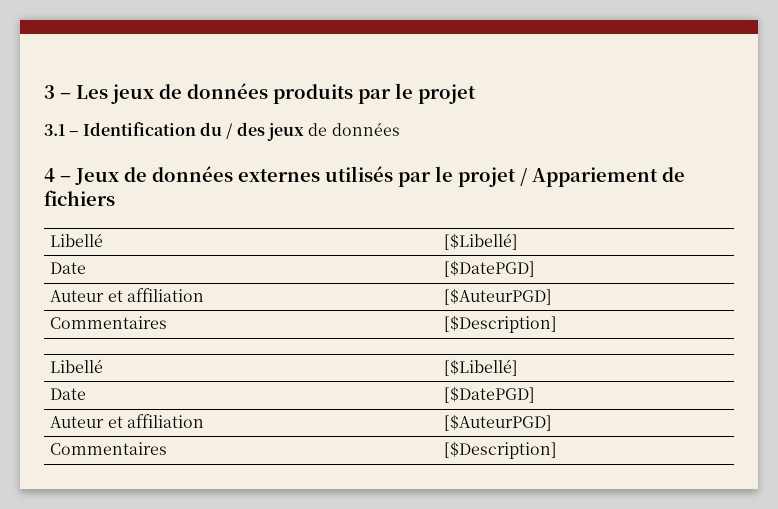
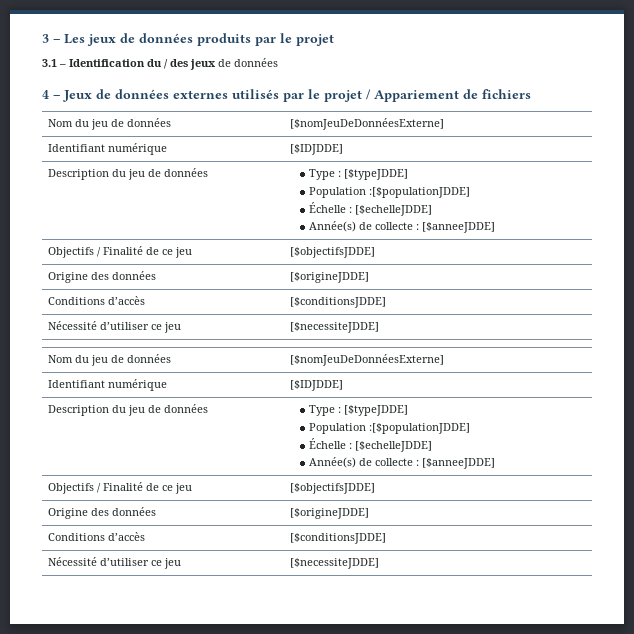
  4 – Jeux de données externes utilisés par le projet / Appariement de fichiers
- Libellé | [$Libellé]
- Date | [$DatePGD]
- Auteur et affiliation | [$AuteurPGD]
- Commentaires | [$Description]
- Libellé | [$Libellé]
- Date | [$DatePGD]
- Auteur et affiliation | [$AuteurPGD]
- Commentaires | [$Description]
+ Nom du jeu de données | [$nomJeuDeDonnéesExterne]
+ Identifiant numérique | [$IDJDDE]
+ Description du jeu de données | Type : [$typeJDDE]
+ Population :[$populationJDDE]
+ Échelle : [$echelleJDDE]
+ Année(s) de collecte : [$anneeJDDE]
+ Objectifs / Finalité de ce jeu | [$objectifsJDDE]
+ Origine des données | [$origineJDDE]
+ Conditions d’accès | [$conditionsJDDE]
+ Nécessité d’utiliser ce jeu | [$necessiteJDDE]
+ Nom du jeu de données | [$nomJeuDeDonnéesExterne]
+ Identifiant numérique | [$IDJDDE]
+ Description du jeu de données | Type : [$typeJDDE]
+ Population :[$populationJDDE]
+ Échelle : [$echelleJDDE]
+ Année(s) de collecte : [$anneeJDDE]
+ Objectifs / Finalité de ce jeu | [$objectifsJDDE]
+ Origine des données | [$origineJDDE]
+ Conditions d’accès | [$conditionsJDDE]
+ Nécessité d’utiliser ce jeu | [$necessiteJDDE]

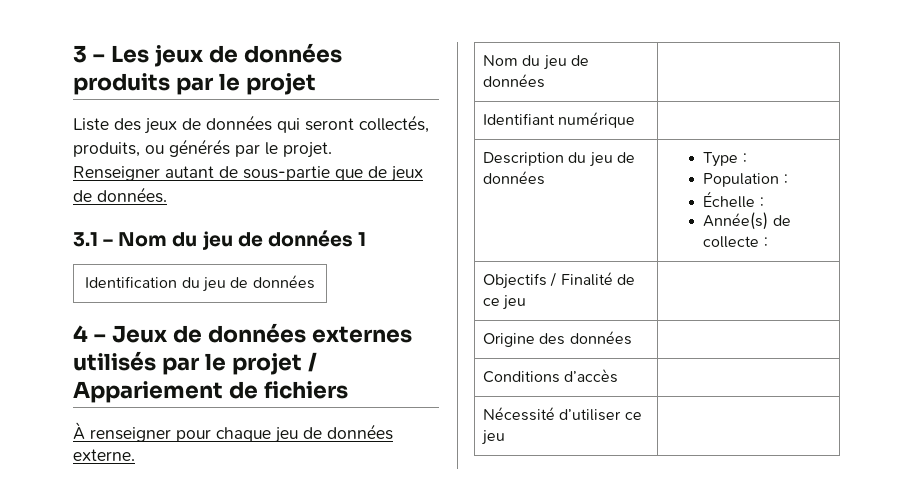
- 3.1 – Identification du / des jeux de données
+ Liste des jeux de données qui seront collectés, produits, ou générés par le projet.
+ Renseigner autant de sous-partie que de jeux de données.
+ 3.1 – Nom du jeu de données 1
+ Identification du jeu de données
  4 – Jeux de données externes utilisés par le projet / Appariement de fichiers
- Nom du jeu de données | [$nomJeuDeDonnéesExterne]
- Identifiant numérique | [$IDJDDE]
- Description du jeu de données | Type : [$typeJDDE]
- Population :[$populationJDDE]
- Échelle : [$echelleJDDE]
- Année(s) de collecte : [$anneeJDDE]
- Objectifs / Finalité de ce jeu | [$objectifsJDDE]
- Origine des données | [$origineJDDE]
- Conditions d’accès | [$conditionsJDDE]
- Nécessité d’utiliser ce jeu | [$necessiteJDDE]
- Nom du jeu de données | [$nomJeuDeDonnéesExterne]
- Identifiant numérique | [$IDJDDE]
- Description du jeu de données | Type : [$typeJDDE]
- Population :[$populationJDDE]
- Échelle : [$echelleJDDE]
- Année(s) de collecte : [$anneeJDDE]
- Objectifs / Finalité de ce jeu | [$objectifsJDDE]
- Origine des données | [$origineJDDE]
- Conditions d’accès | [$conditionsJDDE]
- Nécessité d’utiliser ce jeu | [$necessiteJDDE]
+ À renseigner pour chaque jeu de données externe.
+ Nom du jeu de données |
+ Identifiant numérique |
+ Description du jeu de données | Type :
+ Population :
+ Échelle :
+ Année(s) de collecte :
+ Objectifs / Finalité de ce jeu |
+ Origine des données |
+ Conditions d’accès |
+ Nécessité d’utiliser ce jeu |

